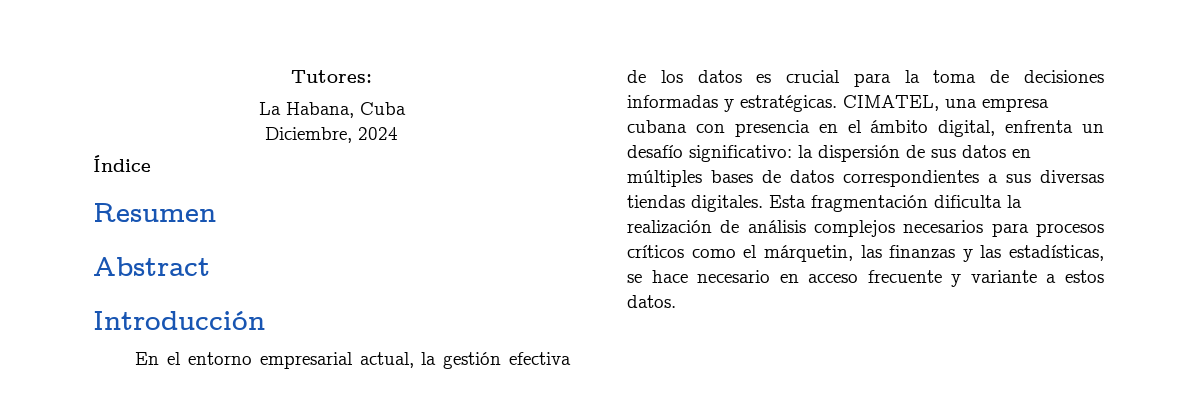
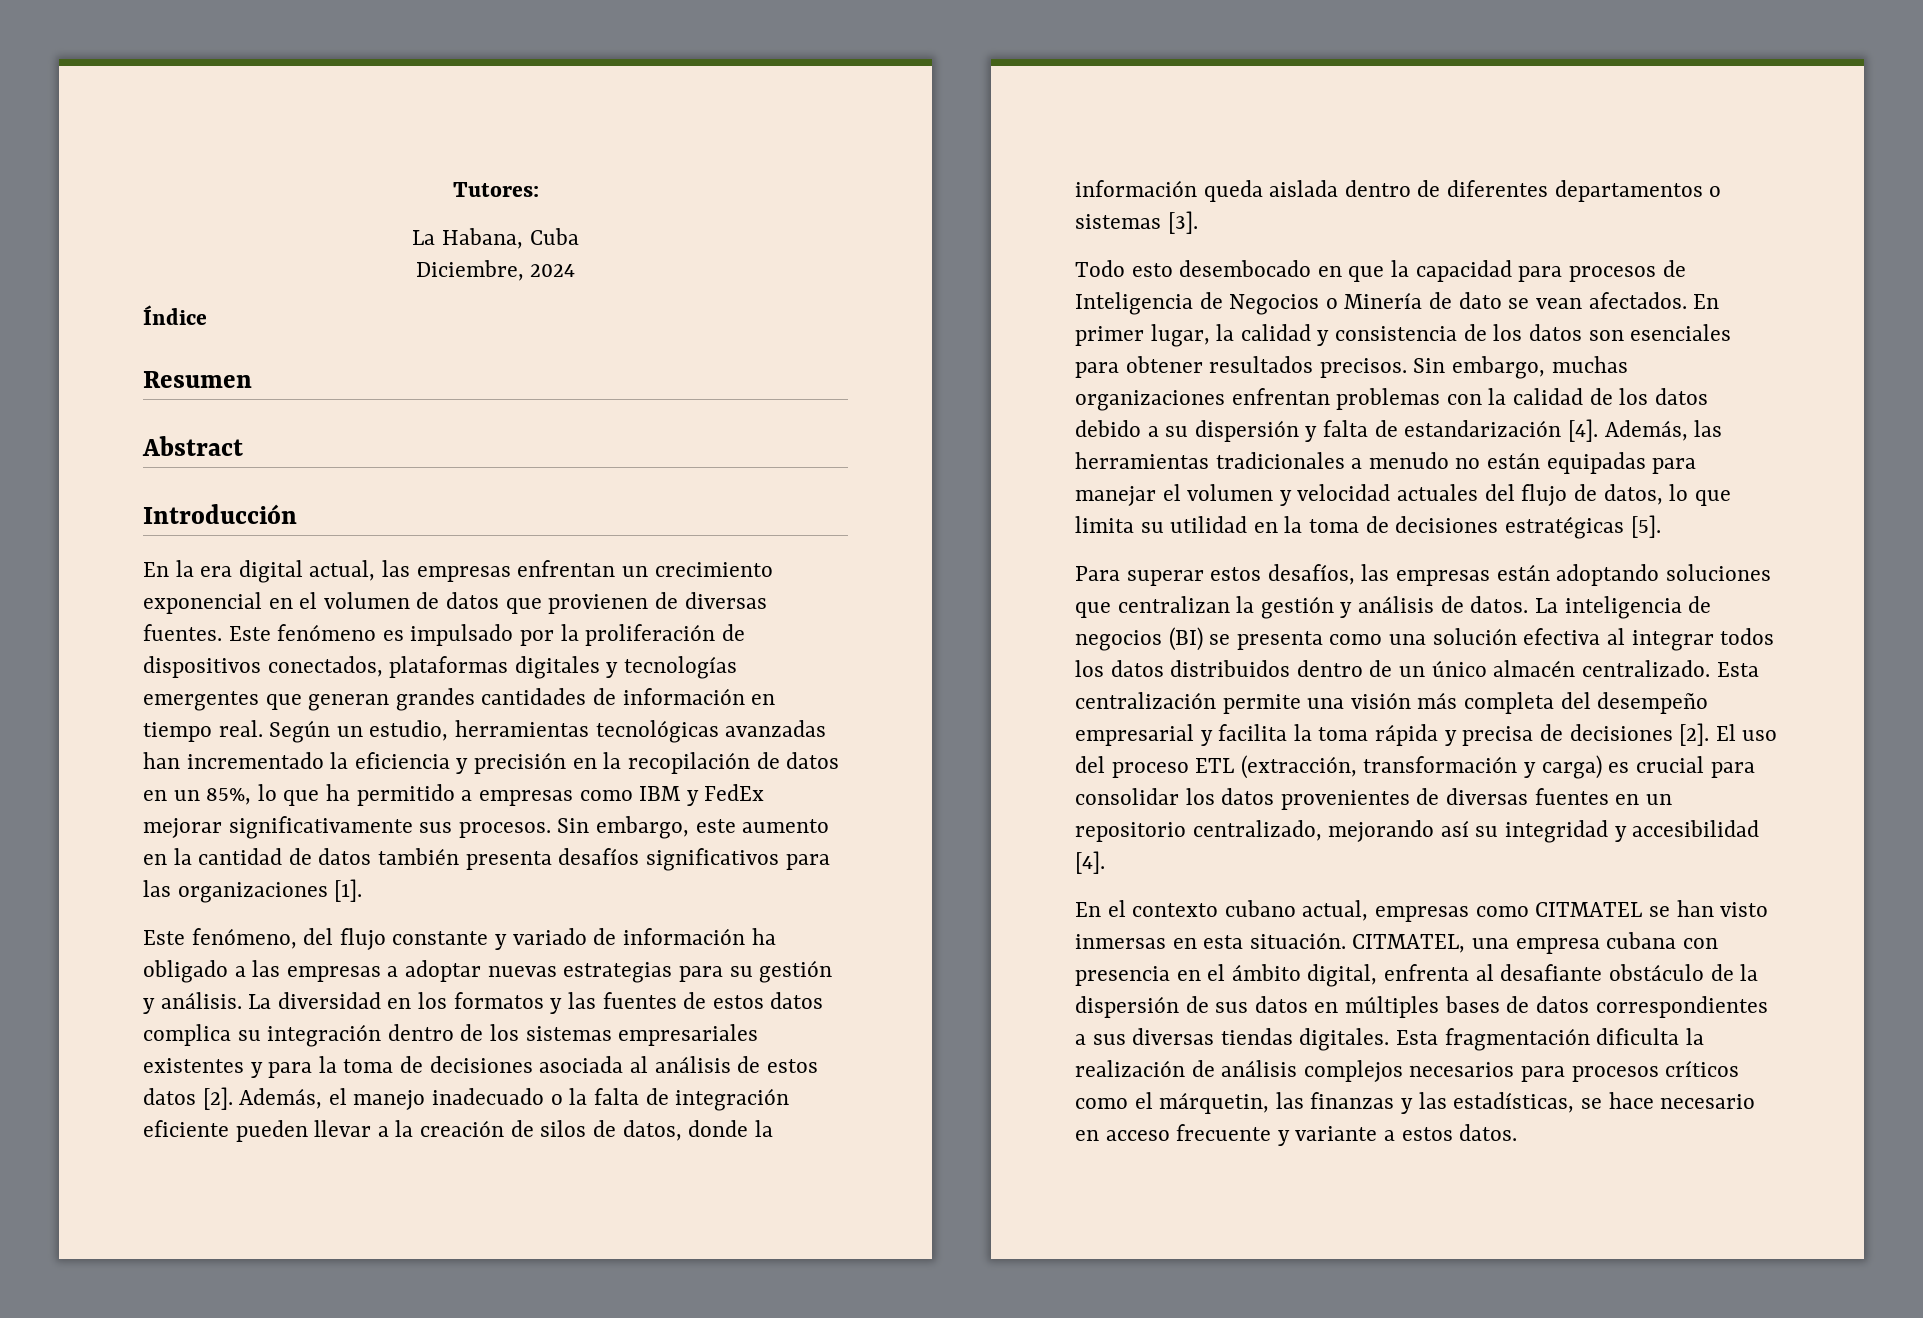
- En el entorno empresarial actual, la gestión efectiva de los datos es crucial para la toma de decisiones informadas y estratégicas. CIMATEL, una empresa cubana con presencia en el ámbito digital, enfrenta un desafío significativo: la dispersión de sus datos en múltiples bases de datos correspondientes a sus diversas tiendas digitales.
+ En la era digital actual, las empresas enfrentan un crecimiento exponencial en el volumen de datos que provienen de diversas fuentes. Este fenómeno es impulsado por la proliferación de dispositivos conectados, plataformas digitales y tecnologías emergentes que generan grandes cantidades de información en tiempo real. Según un estudio, herramientas tecnológicas avanzadas han incrementado la eficiencia y precisión en la recopilación de datos en un 85%, lo que ha permitido a empresas como IBM y FedEx mejorar significativamente sus procesos. Sin embargo, este aumento en la cantidad de datos también presenta desafíos significativos para las organizaciones [1].
+ Este fenómeno, del flujo constante y variado de información ha obligado a las empresas a adoptar nuevas estrategias para su gestión y análisis. La diversidad en los formatos y las fuentes de estos datos complica su integración dentro de los sistemas empresariales existentes y para la toma de decisiones asociada al análisis de estos datos [2]. Además, el manejo inadecuado o la falta de integración eficiente pueden llevar a la creación de silos de datos, donde la información queda aislada dentro de diferentes departamentos o sistemas [3].
+ Todo esto desembocado en que la capacidad para procesos de Inteligencia de Negocios o Minería de dato se vean afectados. En primer lugar, la calidad y consistencia de los datos son esenciales para obtener resultados precisos. Sin embargo, muchas organizaciones enfrentan problemas con la calidad de los datos debido a su dispersión y falta de estandarización [4]. Además, las herramientas tradicionales a menudo no están equipadas para manejar el volumen y velocidad actuales del flujo de datos, lo que limita su utilidad en la toma de decisiones estratégicas [5].
+ Para superar estos desafíos, las empresas están adoptando soluciones que centralizan la gestión y análisis de datos. La inteligencia de negocios (BI) se presenta como una solución efectiva al integrar todos los datos distribuidos dentro de un único almacén centralizado. Esta centralización permite una visión más completa del desempeño empresarial y facilita la toma rápida y precisa de decisiones [2]. El uso del proceso ETL (extracción, transformación y carga) es crucial para consolidar los datos provenientes de diversas fuentes en un repositorio centralizado, mejorando así su integridad y accesibilidad [4].
+ En el contexto cubano actual, empresas como CITMATEL se han visto inmersas en esta situación. CITMATEL, una empresa cubana con presencia en el ámbito digital, enfrenta al desafiante obstáculo de la dispersión de sus datos en múltiples bases de datos correspondientes a sus diversas tiendas digitales.

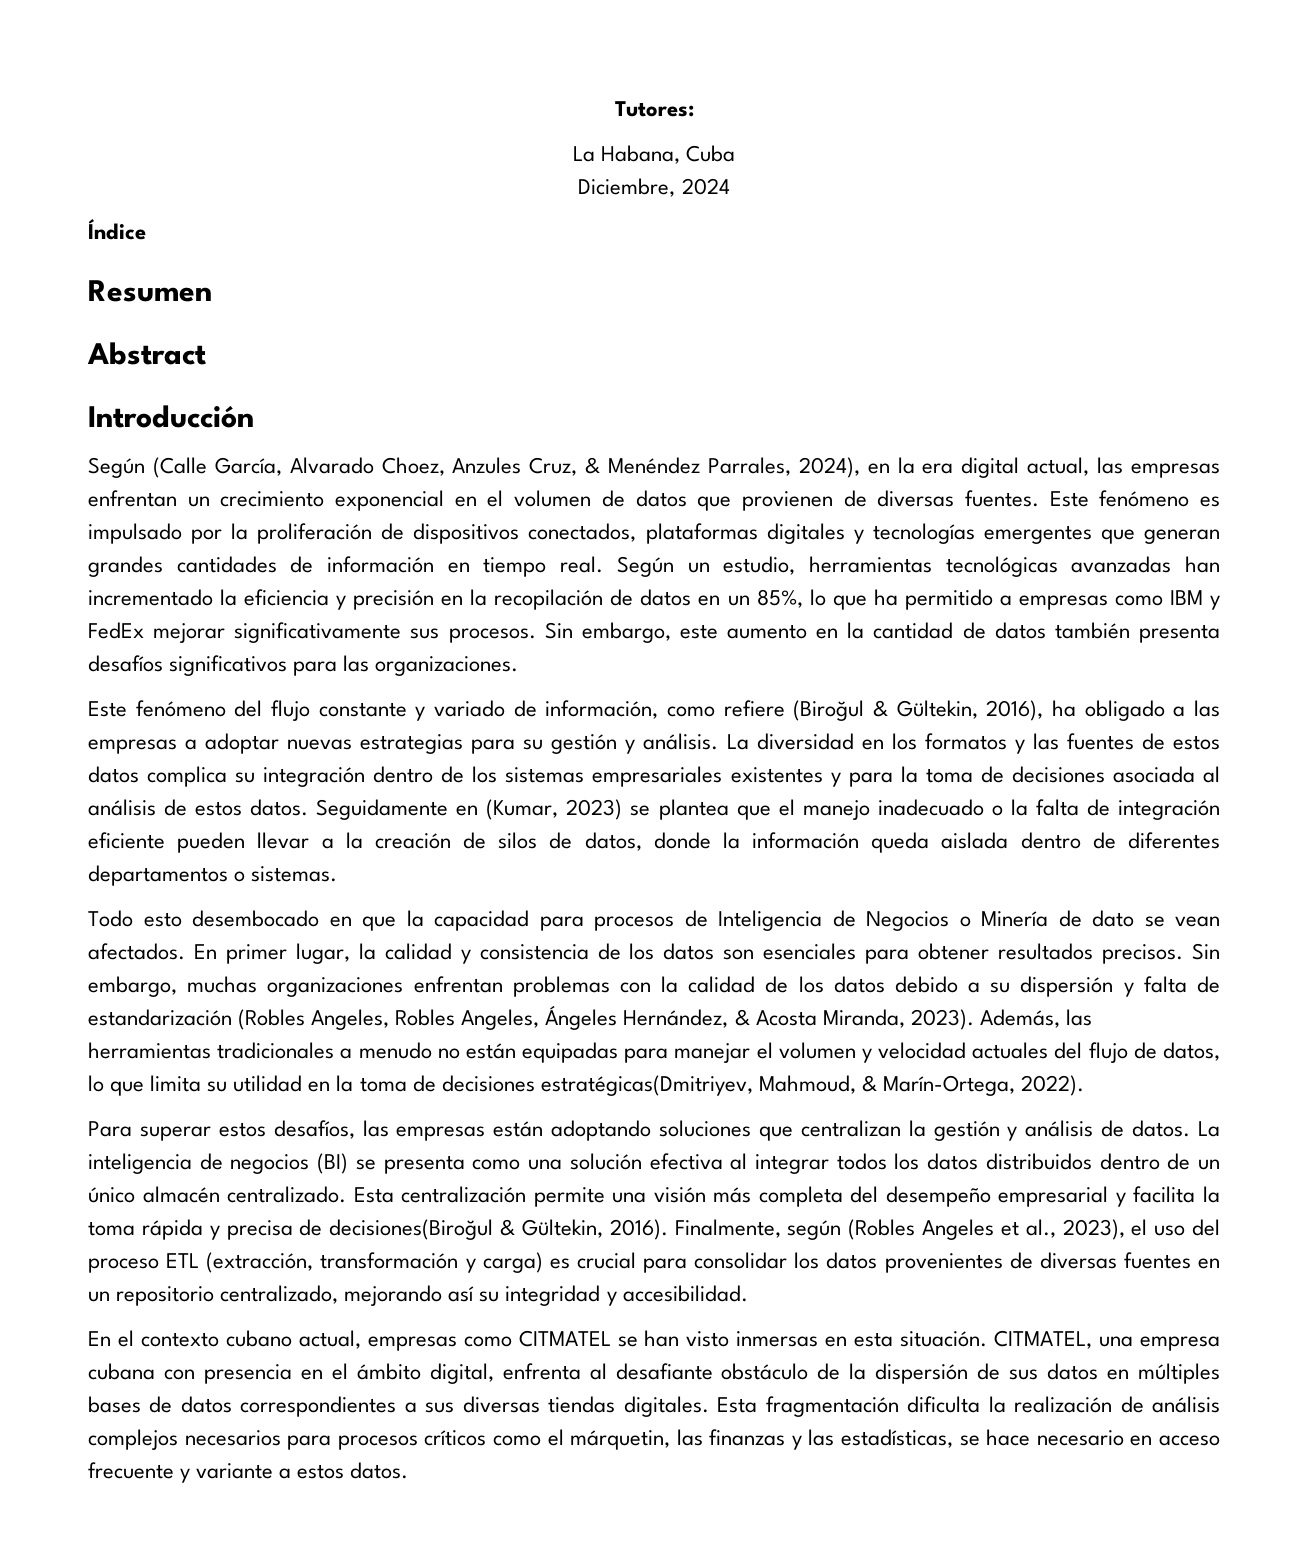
- En la era digital actual, las empresas enfrentan un crecimiento exponencial en el volumen de datos que provienen de diversas fuentes.
+ Según (Calle García, Alvarado Choez, Anzules Cruz, & Menéndez Parrales, 2024), en la era digital actual, las empresas enfrentan un crecimiento exponencial en el volumen de datos que provienen de diversas fuentes.
- Sin embargo, este aumento en la cantidad de datos también presenta desafíos significativos para las organizaciones [1].
- Este fenómeno, del flujo constante y variado de información ha obligado a las empresas a adoptar nuevas estrategias para su gestión y análisis.
+ Sin embargo, este aumento en la cantidad de datos también presenta desafíos significativos para las organizaciones.
+ Este fenómeno del flujo constante y variado de información, como refiere (Biroğul & Gültekin, 2016), ha obligado a las empresas a adoptar nuevas estrategias para su gestión y análisis.
- La diversidad en los formatos y las fuentes de estos datos complica su integración dentro de los sistemas empresariales existentes y para la toma de decisiones asociada al análisis de estos datos [2]. Además, el manejo inadecuado o la falta de integración eficiente pueden llevar a la creación de silos de datos, donde la información queda aislada dentro de diferentes departamentos o sistemas [3].
+ La diversidad en los formatos y las fuentes de estos datos complica su integración dentro de los sistemas empresariales existentes y para la toma de decisiones asociada al análisis de estos datos. Seguidamente en (Kumar, 2023) se plantea que el manejo inadecuado o la falta de integración eficiente pueden llevar a la creación de silos de datos, donde la información queda aislada dentro de diferentes departamentos o sistemas.
- Sin embargo, muchas organizaciones enfrentan problemas con la calidad de los datos debido a su dispersión y falta de estandarización [4].
+ Sin embargo, muchas organizaciones enfrentan problemas con la calidad de los datos debido a su dispersión y falta de estandarización (Robles Angeles, Robles Angeles, Ángeles Hernández, & Acosta Miranda, 2023).
- Además, las herramientas tradicionales a menudo no están equipadas para manejar el volumen y velocidad actuales del flujo de datos, lo que limita su utilidad en la toma de decisiones estratégicas [5].
+ Además, las herramientas tradicionales a menudo no están equipadas para manejar el volumen y velocidad actuales del flujo de datos, lo que limita su utilidad en la toma de decisiones estratégicas(Dmitriyev, Mahmoud, & Marín-Ortega, 2022).
- Esta centralización permite una visión más completa del desempeño empresarial y facilita la toma rápida y precisa de decisiones [2]. El uso del proceso ETL (extracción, transformación y carga) es crucial para consolidar los datos provenientes de diversas fuentes en un repositorio centralizado, mejorando así su integridad y accesibilidad [4].
+ Esta centralización permite una visión más completa del desempeño empresarial y facilita la toma rápida y precisa de decisiones(Biroğul & Gültekin, 2016). Finalmente, según (Robles Angeles et al., 2023), el uso del proceso ETL (extracción, transformación y carga) es crucial para consolidar los datos provenientes de diversas fuentes en un repositorio centralizado, mejorando así su integridad y accesibilidad.

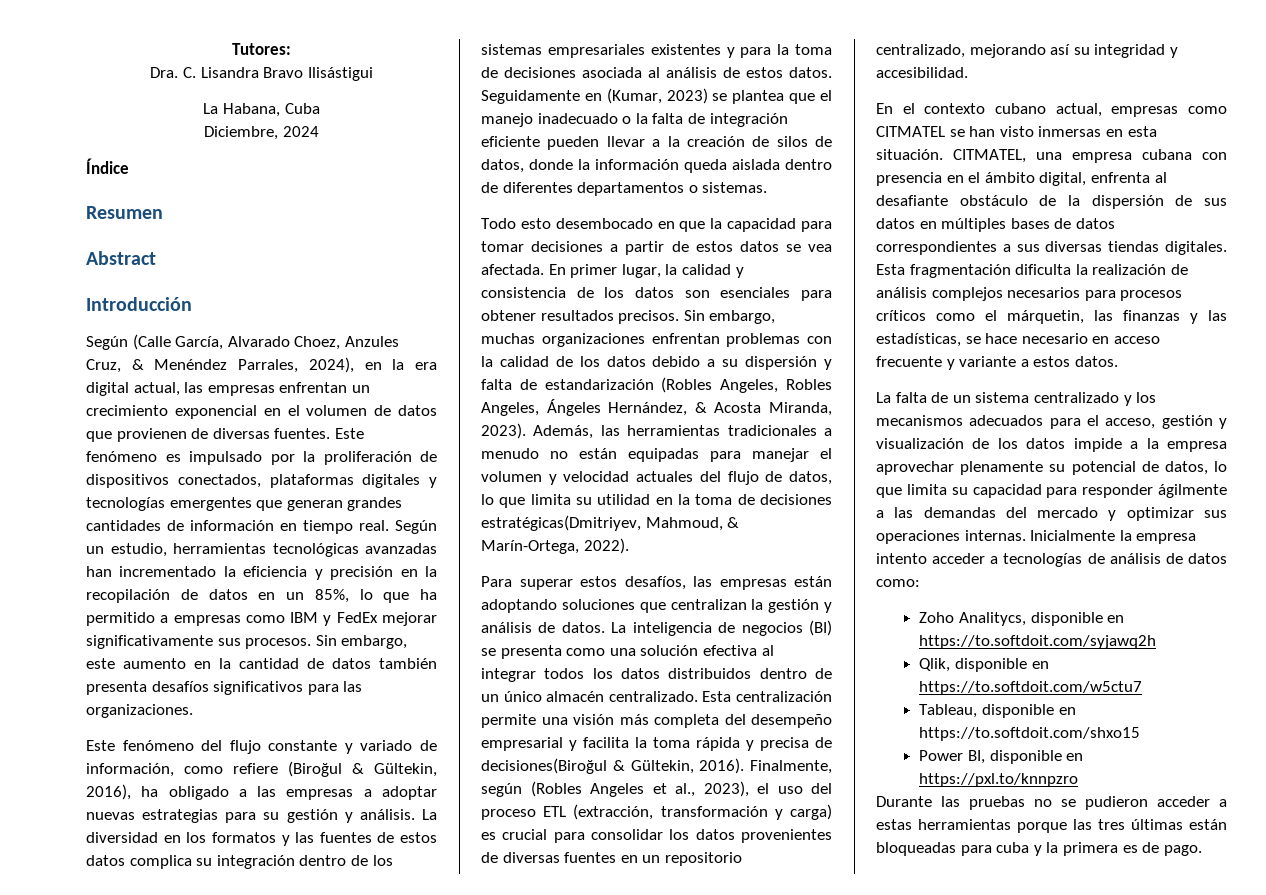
+ Dra. C. Lisandra Bravo Ilisástigui
- Todo esto desembocado en que la capacidad para procesos de Inteligencia de Negocios o Minería de dato se vean afectados.
+ Todo esto desembocado en que la capacidad para tomar decisiones a partir de estos datos se vea afectada.
+ La falta de un sistema centralizado y los mecanismos adecuados para el acceso, gestión y visualización de los datos impide a la empresa aprovechar plenamente su potencial de datos, lo que limita su capacidad para responder ágilmente a las demandas del mercado y optimizar sus operaciones internas. Inicialmente la empresa intento acceder a tecnologías de análisis de datos como:
+ Zoho Analitycs, disponible en https://to.softdoit.com/syjawq2h
+ Qlik, disponible en https://to.softdoit.com/w5ctu7
+ Tableau, disponible en https://to.softdoit.com/shxo15
+ Power BI, disponible en https://pxl.to/knnpzro
+ Durante las pruebas no se pudieron acceder a estas herramientas porque las tres últimas están bloqueadas para cuba y la primera es de pago.

